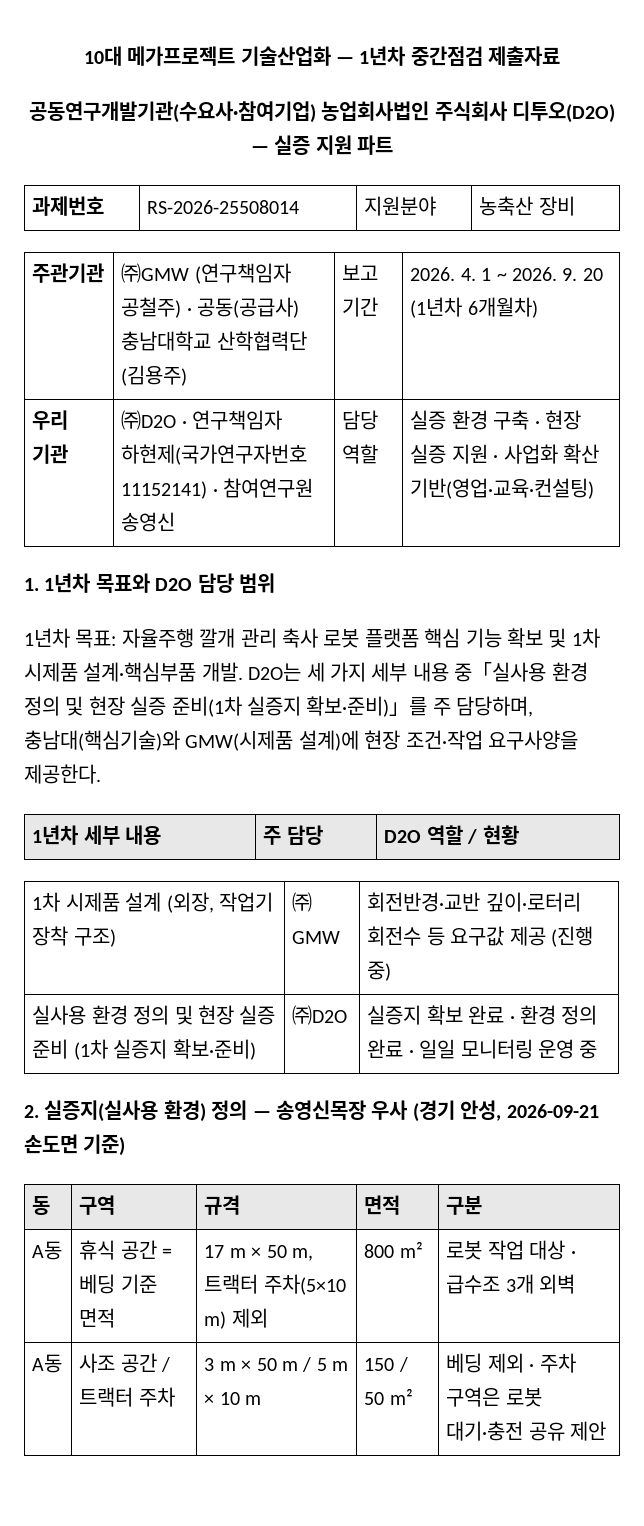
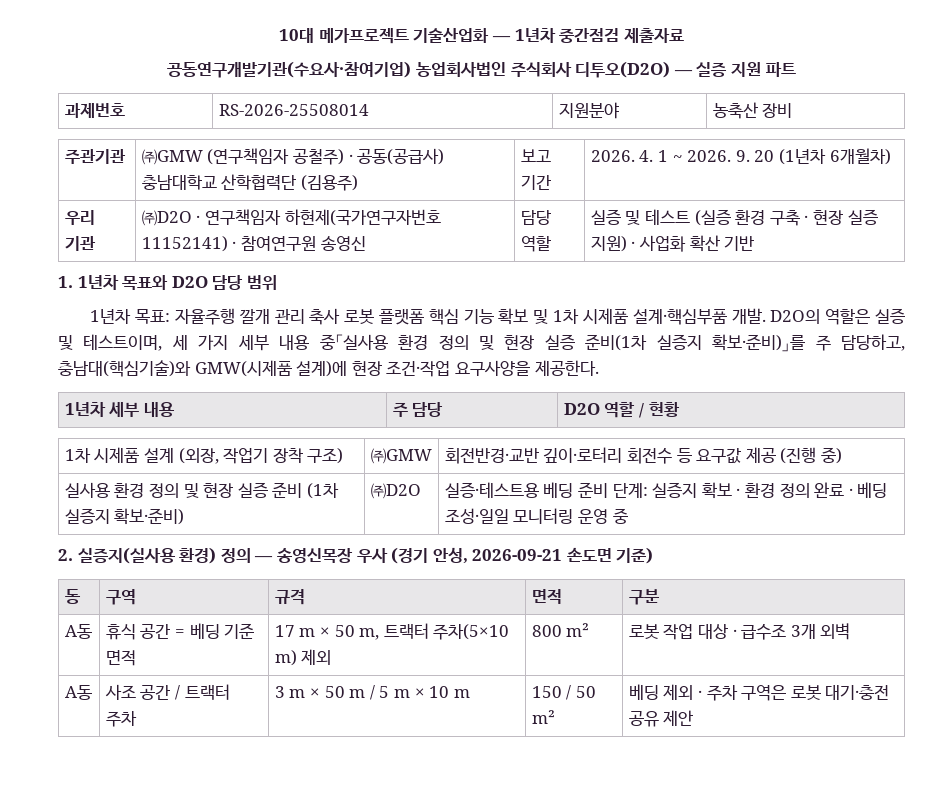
- 우리 기관 | ㈜D2O · 연구책임자 하현제(국가연구자번호 11152141) · 참여연구원 송영신 | 담당 역할 | 실증 환경 구축 · 현장 실증 지원 · 사업화 확산 기반(영업·교육·컨설팅)
+ 우리 기관 | ㈜D2O · 연구책임자 하현제(국가연구자번호 11152141) · 참여연구원 송영신 | 담당 역할 | 실증 및 테스트 (실증 환경 구축 · 현장 실증 지원) · 사업화 확산 기반
- D2O는 세 가지 세부 내용 중「실사용 환경 정의 및 현장 실증 준비(1차 실증지 확보·준비)」를 주 담당하며, 충남대(핵심기술)와 GMW(시제품 설계)에 현장 조건·작업 요구사양을 제공한다.
+ D2O의 역할은 실증 및 테스트이며, 세 가지 세부 내용 중「실사용 환경 정의 및 현장 실증 준비(1차 실증지 확보·준비)」를 주 담당하고, 충남대(핵심기술)와 GMW(시제품 설계)에 현장 조건·작업 요구사양을 제공한다.
- 실사용 환경 정의 및 현장 실증 준비 (1차 실증지 확보·준비) | ㈜D2O | 실증지 확보 완료 · 환경 정의 완료 · 일일 모니터링 운영 중
+ 실사용 환경 정의 및 현장 실증 준비 (1차 실증지 확보·준비) | ㈜D2O | 실증·테스트용 베딩 준비 단계: 실증지 확보 · 환경 정의 완료 · 베딩 조성·일일 모니터링 운영 중

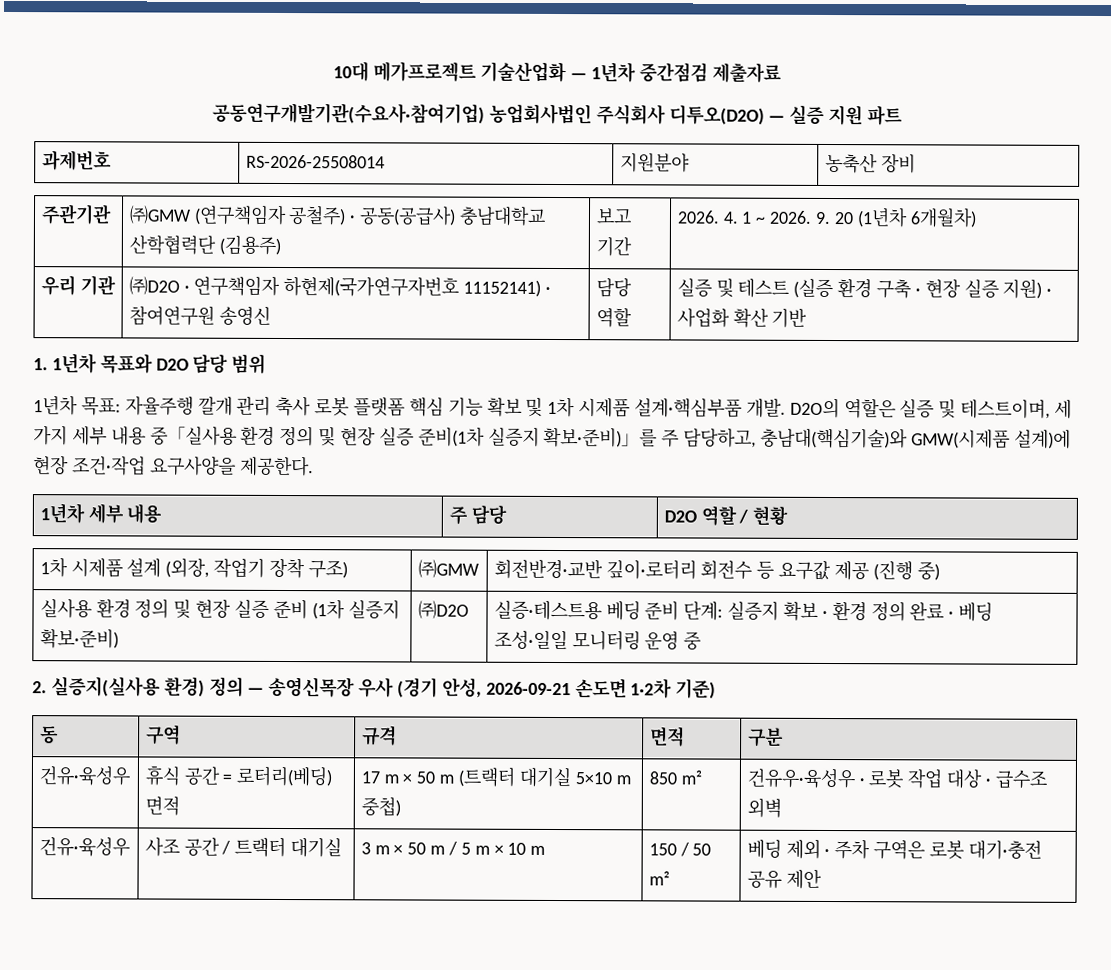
- 2. 실증지(실사용 환경) 정의 — 송영신목장 우사 (경기 안성, 2026-09-21 손도면 기준)
+ 2. 실증지(실사용 환경) 정의 — 송영신목장 우사 (경기 안성, 2026-09-21 손도면 1·2차 기준)
- A동 | 휴식 공간 = 베딩 기준 면적 | 17 m × 50 m, 트랙터 주차(5×10 m) 제외 | 800 m² | 로봇 작업 대상 · 급수조 3개 외벽
+ 건유·육성우 | 휴식 공간 = 로터리(베딩) 면적 | 17 m × 50 m (트랙터 대기실 5×10 m 중첩) | 850 m² | 건유우·육성우 · 로봇 작업 대상 · 급수조 외벽
- A동 | 사조 공간 / 트랙터 주차 | 3 m × 50 m / 5 m × 10 m | 150 / 50 m² | 베딩 제외 · 주차 구역은 로봇 대기·충전 공유 제안
+ 건유·육성우 | 사조 공간 / 트랙터 대기실 | 3 m × 50 m / 5 m × 10 m | 150 / 50 m² | 베딩 제외 · 주차 구역은 로봇 대기·충전 공유 제안

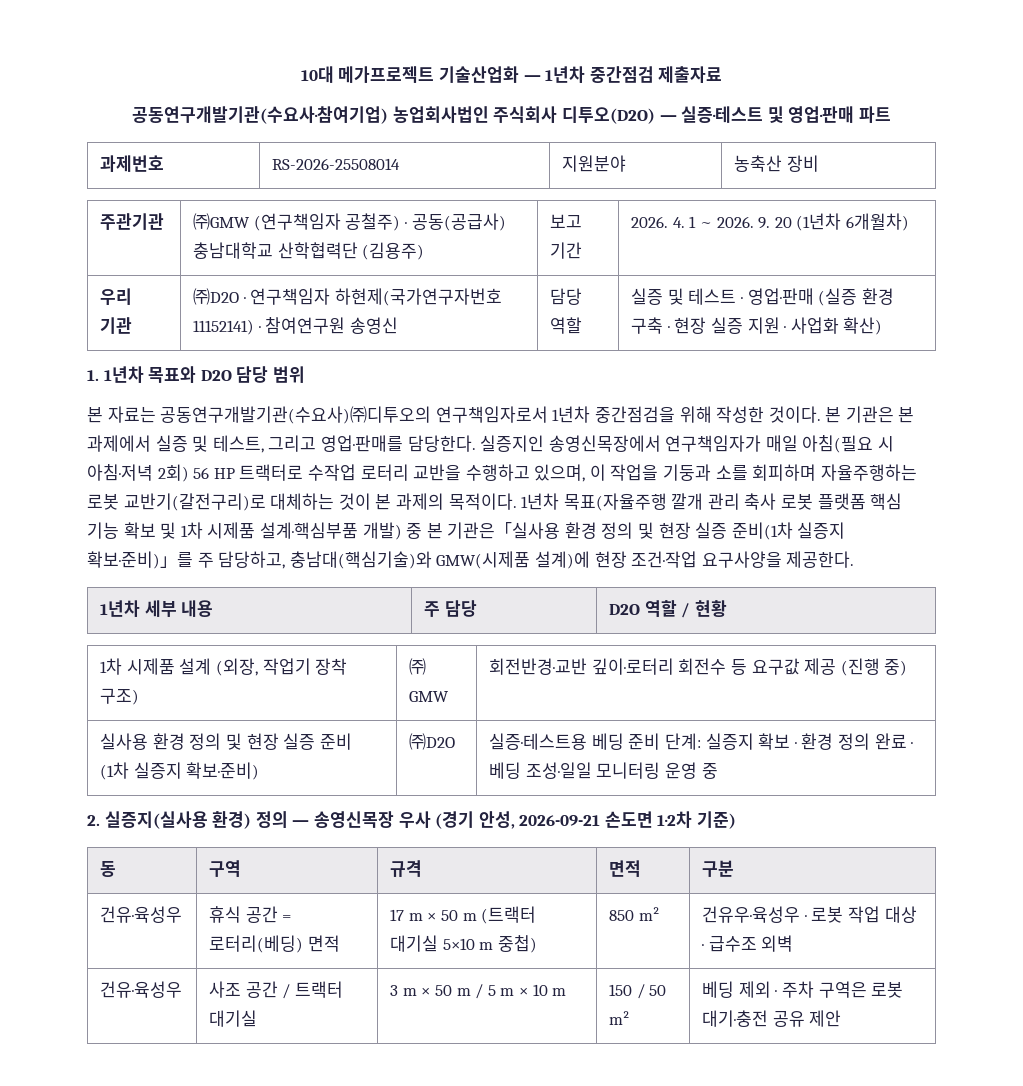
- 공동연구개발기관(수요사·참여기업) 농업회사법인 주식회사 디투오(D2O) — 실증 지원 파트
+ 공동연구개발기관(수요사·참여기업) 농업회사법인 주식회사 디투오(D2O) — 실증·테스트 및 영업·판매 파트
- 우리 기관 | ㈜D2O · 연구책임자 하현제(국가연구자번호 11152141) · 참여연구원 송영신 | 담당 역할 | 실증 및 테스트 (실증 환경 구축 · 현장 실증 지원) · 사업화 확산 기반
+ 우리 기관 | ㈜D2O · 연구책임자 하현제(국가연구자번호 11152141) · 참여연구원 송영신 | 담당 역할 | 실증 및 테스트 · 영업·판매 (실증 환경 구축 · 현장 실증 지원 · 사업화 확산)
- 1년차 목표: 자율주행 깔개 관리 축사 로봇 플랫폼 핵심 기능 확보 및 1차 시제품 설계·핵심부품 개발. D2O의 역할은 실증 및 테스트이며, 세 가지 세부 내용 중「실사용 환경 정의 및 현장 실증 준비(1차 실증지 확보·준비)」를 주 담당하고, 충남대(핵심기술)와 GMW(시제품 설계)에 현장 조건·작업 요구사양을 제공한다.
+ 본 자료는 공동연구개발기관(수요사)㈜디투오의 연구책임자로서 1년차 중간점검을 위해 작성한 것이다. 본 기관은 본 과제에서 실증 및 테스트, 그리고 영업·판매를 담당한다. 실증지인 송영신목장에서 연구책임자가 매일 아침(필요 시 아침·저녁 2회) 56 HP 트랙터로 수작업 로터리 교반을 수행하고 있으며, 이 작업을 기둥과 소를 회피하며 자율주행하는 로봇 교반기(갈전구리)로 대체하는 것이 본 과제의 목적이다. 1년차 목표(자율주행 깔개 관리 축사 로봇 플랫폼 핵심 기능 확보 및 1차 시제품 설계·핵심부품 개발) 중 본 기관은「실사용 환경 정의 및 현장 실증 준비(1차 실증지 확보·준비)」를 주 담당하고, 충남대(핵심기술)와 GMW(시제품 설계)에 현장 조건·작업 요구사양을 제공한다.

